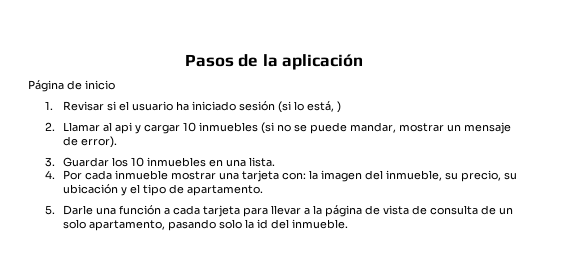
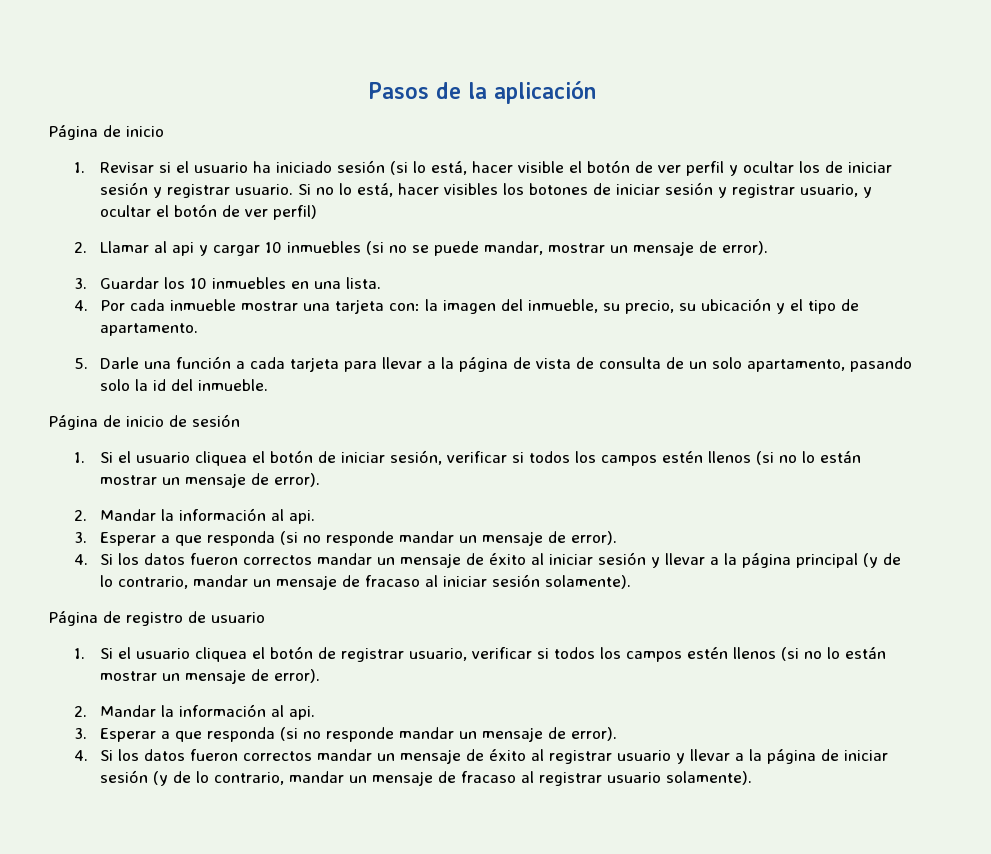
- 1. Revisar si el usuario ha iniciado sesión (si lo está, )
+ 1. Revisar si el usuario ha iniciado sesión (si lo está, hacer visible el botón de ver perfil y ocultar los de iniciar sesión y registrar usuario. Si no lo está, hacer visibles los botones de iniciar sesión y registrar usuario, y ocultar el botón de ver perfil)
+ Página de inicio de sesión
+ 1. Si el usuario cliquea el botón de iniciar sesión, verificar si todos los campos estén llenos (si no lo están mostrar un mensaje de error).
+ 2. Mandar la información al api.
+ 3. Esperar a que responda (si no responde mandar un mensaje de error).
+ 4. Si los datos fueron correctos mandar un mensaje de éxito al iniciar sesión y llevar a la página principal (y de lo contrario, mandar un mensaje de fracaso al iniciar sesión solamente).
+ Página de registro de usuario
+ 1. Si el usuario cliquea el botón de registrar usuario, verificar si todos los campos estén llenos (si no lo están mostrar un mensaje de error).
+ 2. Mandar la información al api.
+ 3. Esperar a que responda (si no responde mandar un mensaje de error).
+ 4. Si los datos fueron correctos mandar un mensaje de éxito al registrar usuario y llevar a la página de iniciar sesión (y de lo contrario, mandar un mensaje de fracaso al registrar usuario solamente).

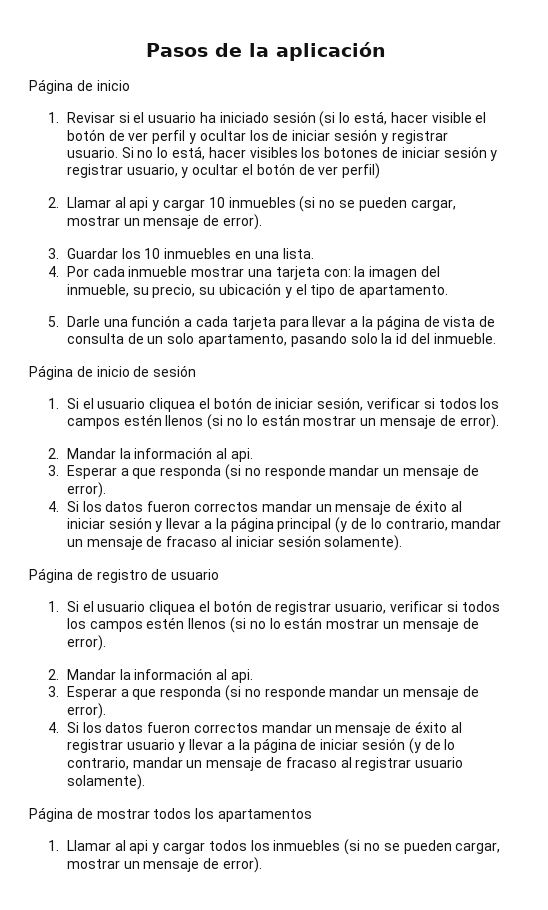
- 2. Llamar al api y cargar 10 inmuebles (si no se puede mandar, mostrar un mensaje de error).
+ 2. Llamar al api y cargar 10 inmuebles (si no se pueden cargar, mostrar un mensaje de error).
+ Página de mostrar todos los apartamentos
+ 1. Llamar al api y cargar todos los inmuebles (si no se pueden cargar, mostrar un mensaje de error).

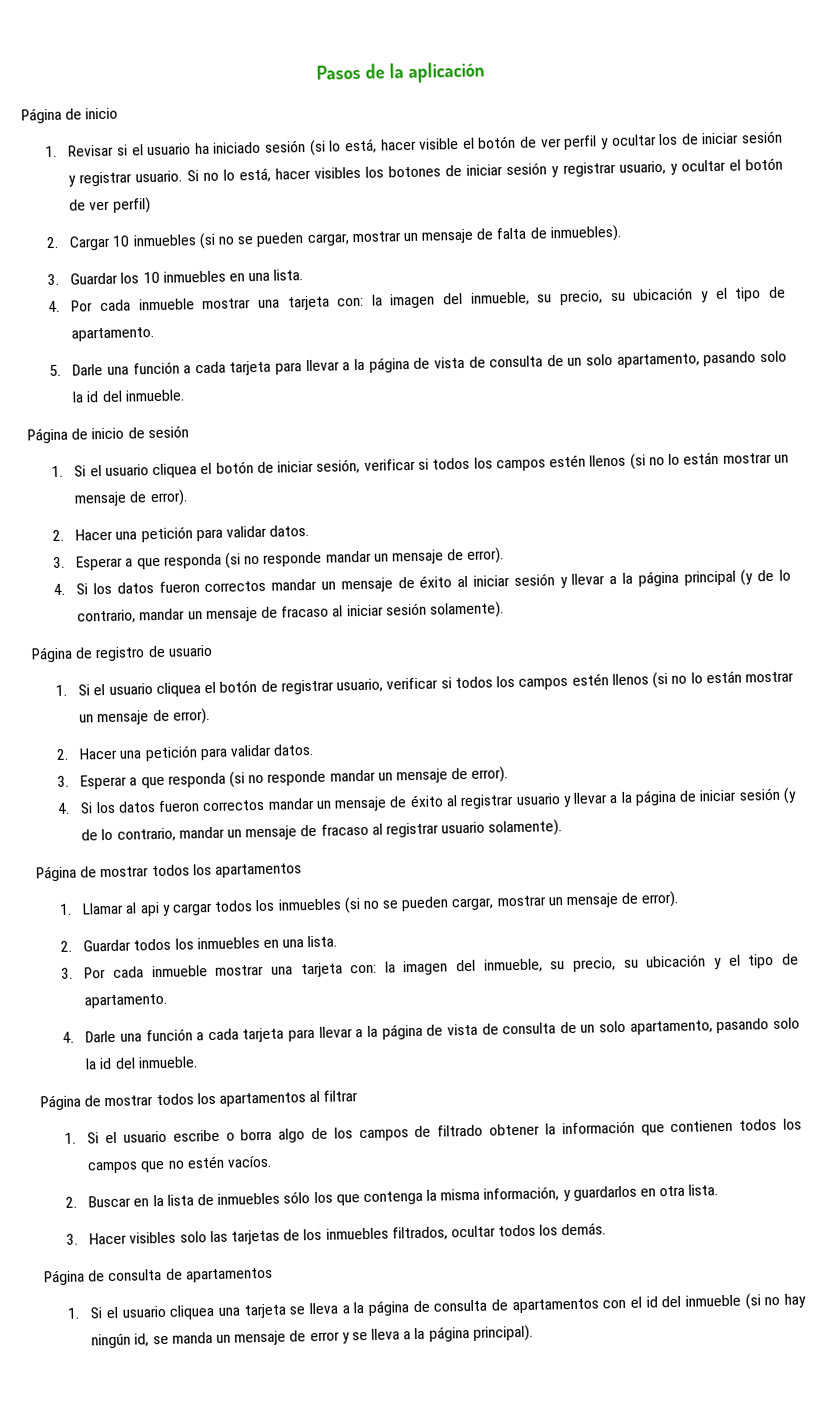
- 2. Llamar al api y cargar 10 inmuebles (si no se pueden cargar, mostrar un mensaje de error).
+ 2. Cargar 10 inmuebles (si no se pueden cargar, mostrar un mensaje de falta de inmuebles).
  1. Si el usuario cliquea el botón de iniciar sesión, verificar si todos los campos estén llenos (si no lo están mostrar un mensaje de error).
- 2. Mandar la información al api.
+ 2. Hacer una petición para validar datos.
  1. Si el usuario cliquea el botón de registrar usuario, verificar si todos los campos estén llenos (si no lo están mostrar un mensaje de error).
- 2. Mandar la información al api.
+ 2. Hacer una petición para validar datos.
+ 2. Guardar todos los inmuebles en una lista.
+ 3. Por cada inmueble mostrar una tarjeta con: la imagen del inmueble, su precio, su ubicación y el tipo de apartamento.
+ 4. Darle una función a cada tarjeta para llevar a la página de vista de consulta de un solo apartamento, pasando solo la id del inmueble.
+ Página de mostrar todos los apartamentos al filtrar
+ 1. Si el usuario escribe o borra algo de los campos de filtrado obtener la información que contienen todos los campos que no estén vacíos.
+ 2. Buscar en la lista de inmuebles sólo los que contenga la misma información, y guardarlos en otra lista.
+ 3. Hacer visibles solo las tarjetas de los inmuebles filtrados, ocultar todos los demás.
+ Página de consulta de apartamentos
+ 1. Si el usuario cliquea una tarjeta se lleva a la página de consulta de apartamentos con el id del inmueble (si no hay ningún id, se manda un mensaje de error y se lleva a la página principal).

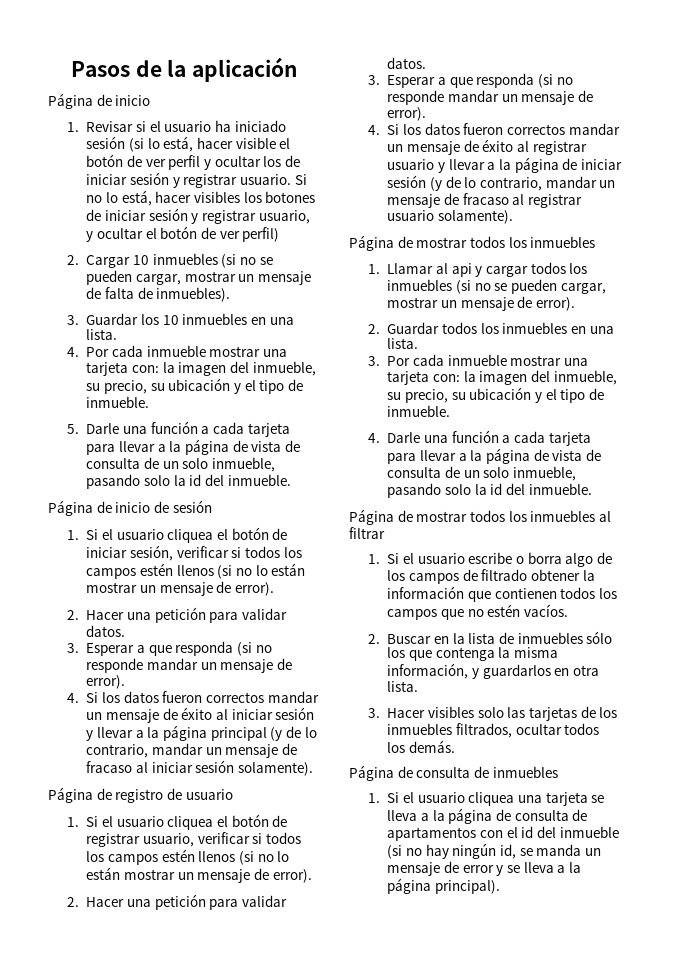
- 4. Por cada inmueble mostrar una tarjeta con: la imagen del inmueble, su precio, su ubicación y el tipo de apartamento.
+ 4. Por cada inmueble mostrar una tarjeta con: la imagen del inmueble, su precio, su ubicación y el tipo de inmueble.
- 5. Darle una función a cada tarjeta para llevar a la página de vista de consulta de un solo apartamento, pasando solo la id del inmueble.
+ 5. Darle una función a cada tarjeta para llevar a la página de vista de consulta de un solo inmueble, pasando solo la id del inmueble.
  4. Si los datos fueron correctos mandar un mensaje de éxito al registrar usuario y llevar a la página de iniciar sesión (y de lo contrario, mandar un mensaje de fracaso al registrar usuario solamente).
- Página de mostrar todos los apartamentos
+ Página de mostrar todos los inmuebles
- 3. Por cada inmueble mostrar una tarjeta con: la imagen del inmueble, su precio, su ubicación y el tipo de apartamento.
+ 3. Por cada inmueble mostrar una tarjeta con: la imagen del inmueble, su precio, su ubicación y el tipo de inmueble.
- 4. Darle una función a cada tarjeta para llevar a la página de vista de consulta de un solo apartamento, pasando solo la id del inmueble.
+ 4. Darle una función a cada tarjeta para llevar a la página de vista de consulta de un solo inmueble, pasando solo la id del inmueble.
- Página de mostrar todos los apartamentos al filtrar
+ Página de mostrar todos los inmuebles al filtrar
- Página de consulta de apartamentos
+ Página de consulta de inmuebles

